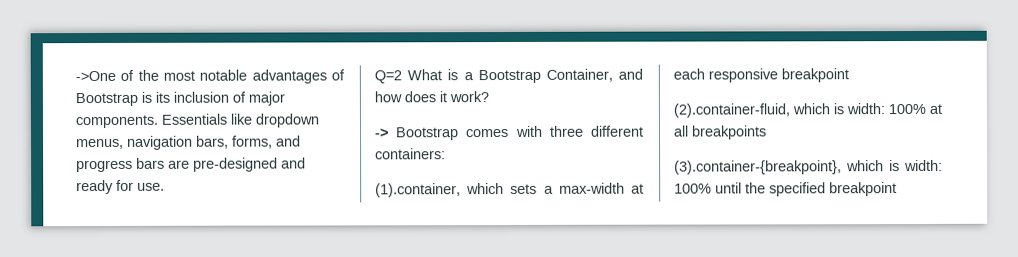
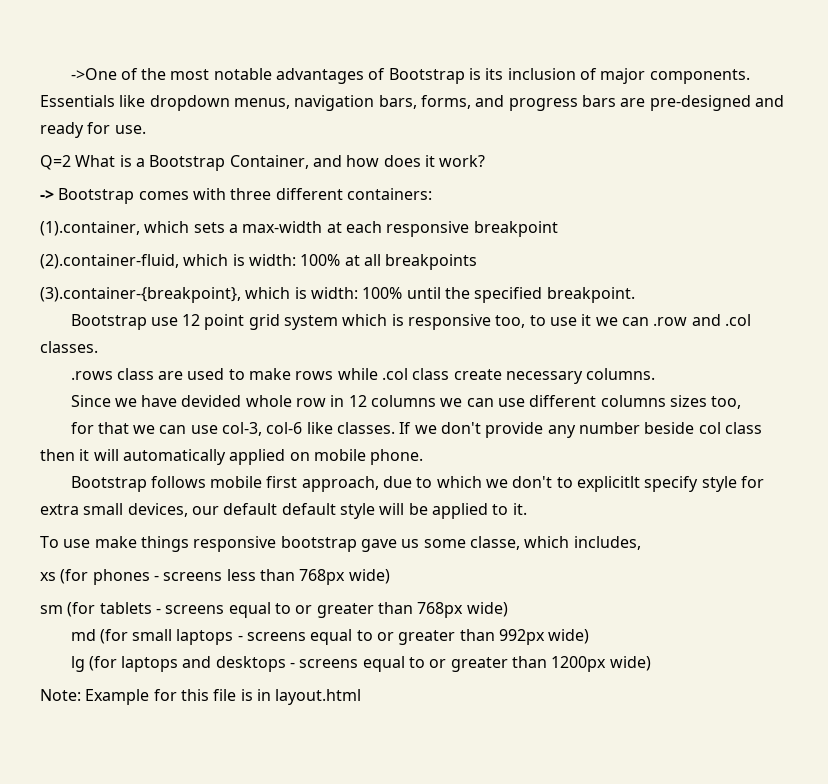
- (3).container-{breakpoint}, which is width: 100% until the specified breakpoint
+ (3).container-{breakpoint}, which is width: 100% until the specified breakpoint.
+ Bootstrap use 12 point grid system which is responsive too, to use it we can .row and .col classes.
+ .rows class are used to make rows while .col class create necessary columns.
+ Since we have devided whole row in 12 columns we can use different columns sizes too,
+ for that we can use col-3, col-6 like classes. If we don't provide any number beside col class then it will automatically applied on mobile phone.
+ Bootstrap follows mobile first approach, due to which we don't to explicitlt specify style for extra small devices, our default default style will be applied to it.
+ To use make things responsive bootstrap gave us some classe, which includes,
+ xs (for phones - screens less than 768px wide)
+ sm (for tablets - screens equal to or greater than 768px wide)
+ md (for small laptops - screens equal to or greater than 992px wide)
+ lg (for laptops and desktops - screens equal to or greater than 1200px wide)
+ Note: Example for this file is in layout.html

